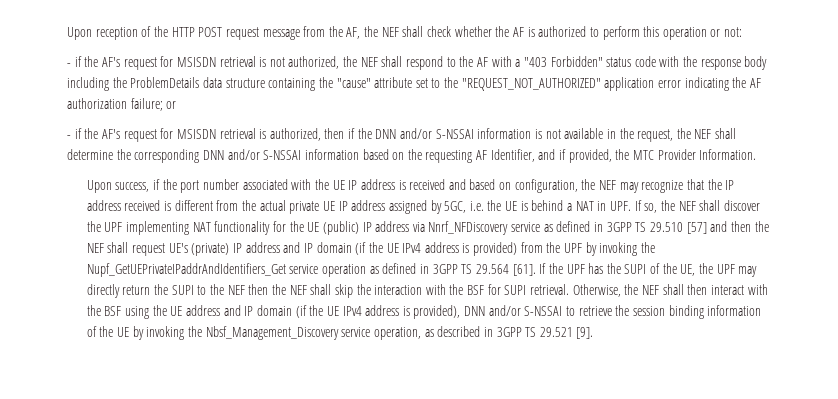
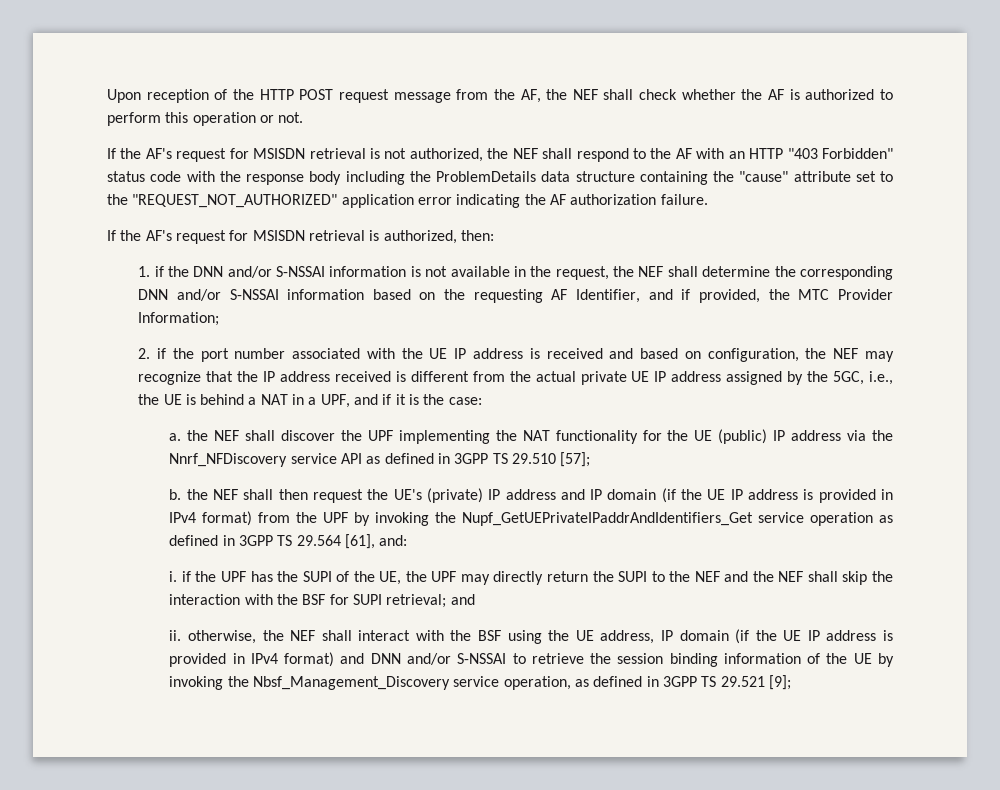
- Upon reception of the HTTP POST request message from the AF, the NEF shall check whether the AF is authorized to perform this operation or not:
- - if the AF's request for MSISDN retrieval is not authorized, the NEF shall respond to the AF with a "403 Forbidden" status code with the response body including the ProblemDetails data structure containing the "cause" attribute set to the "REQUEST_NOT_AUTHORIZED" application error indicating the AF authorization failure; or
- - if the AF's request for MSISDN retrieval is authorized, then if the DNN and/or S-NSSAI information is not available in the request, the NEF shall determine the corresponding DNN and/or S-NSSAI information based on the requesting AF Identifier, and if provided, the MTC Provider Information.
- Upon success, if the port number associated with the UE IP address is received and based on configuration, the NEF may recognize that the IP address received is different from the actual private UE IP address assigned by 5GC, i.e. the UE is behind a NAT in UPF. If so, the NEF shall discover the UPF implementing NAT functionality for the UE (public) IP address via Nnrf_NFDiscovery service as defined in 3GPP TS 29.510 [57] and then the NEF shall request UE's (private) IP address and IP domain (if the UE IPv4 address is provided) from the UPF by invoking the Nupf_GetUEPrivateIPaddrAndIdentifiers_Get service operation as defined in 3GPP TS 29.564 [61]. If the UPF has the SUPI of the UE, the UPF may directly return the SUPI to the NEF then the NEF shall skip the interaction with the BSF for SUPI retrieval. Otherwise, the NEF shall then interact with the BSF using the UE address and IP domain (if the UE IPv4 address is provided), DNN and/or S-NSSAI to retrieve the session binding information of the UE by invoking the Nbsf_Management_Discovery service operation, as described in 3GPP TS 29.521 [9].
+ Upon reception of the HTTP POST request message from the AF, the NEF shall check whether the AF is authorized to perform this operation or not.
+ If the AF's request for MSISDN retrieval is not authorized, the NEF shall respond to the AF with an HTTP "403 Forbidden" status code with the response body including the ProblemDetails data structure containing the "cause" attribute set to the "REQUEST_NOT_AUTHORIZED" application error indicating the AF authorization failure.
+ If the AF's request for MSISDN retrieval is authorized, then:
+ 1. if the DNN and/or S-NSSAI information is not available in the request, the NEF shall determine the corresponding DNN and/or S-NSSAI information based on the requesting AF Identifier, and if provided, the MTC Provider Information;
+ 2. if the port number associated with the UE IP address is received and based on configuration, the NEF may recognize that the IP address received is different from the actual private UE IP address assigned by the 5GC, i.e., the UE is behind a NAT in a UPF, and if it is the case:
+ a. the NEF shall discover the UPF implementing the NAT functionality for the UE (public) IP address via the Nnrf_NFDiscovery service API as defined in 3GPP TS 29.510 [57];
+ b. the NEF shall then request the UE's (private) IP address and IP domain (if the UE IP address is provided in IPv4 format) from the UPF by invoking the Nupf_GetUEPrivateIPaddrAndIdentifiers_Get service operation as defined in 3GPP TS 29.564 [61], and:
+ i. if the UPF has the SUPI of the UE, the UPF may directly return the SUPI to the NEF and the NEF shall skip the interaction with the BSF for SUPI retrieval; and
+ ii. otherwise, the NEF shall interact with the BSF using the UE address, IP domain (if the UE IP address is provided in IPv4 format) and DNN and/or S-NSSAI to retrieve the session binding information of the UE by invoking the Nbsf_Management_Discovery service operation, as defined in 3GPP TS 29.521 [9];

